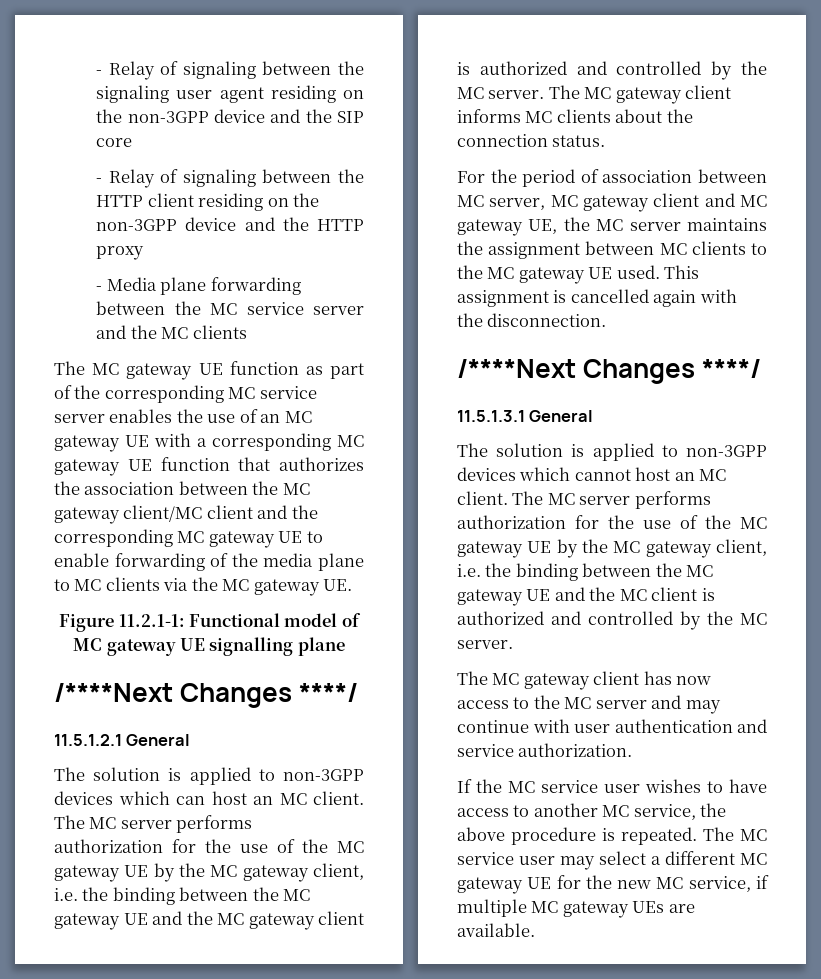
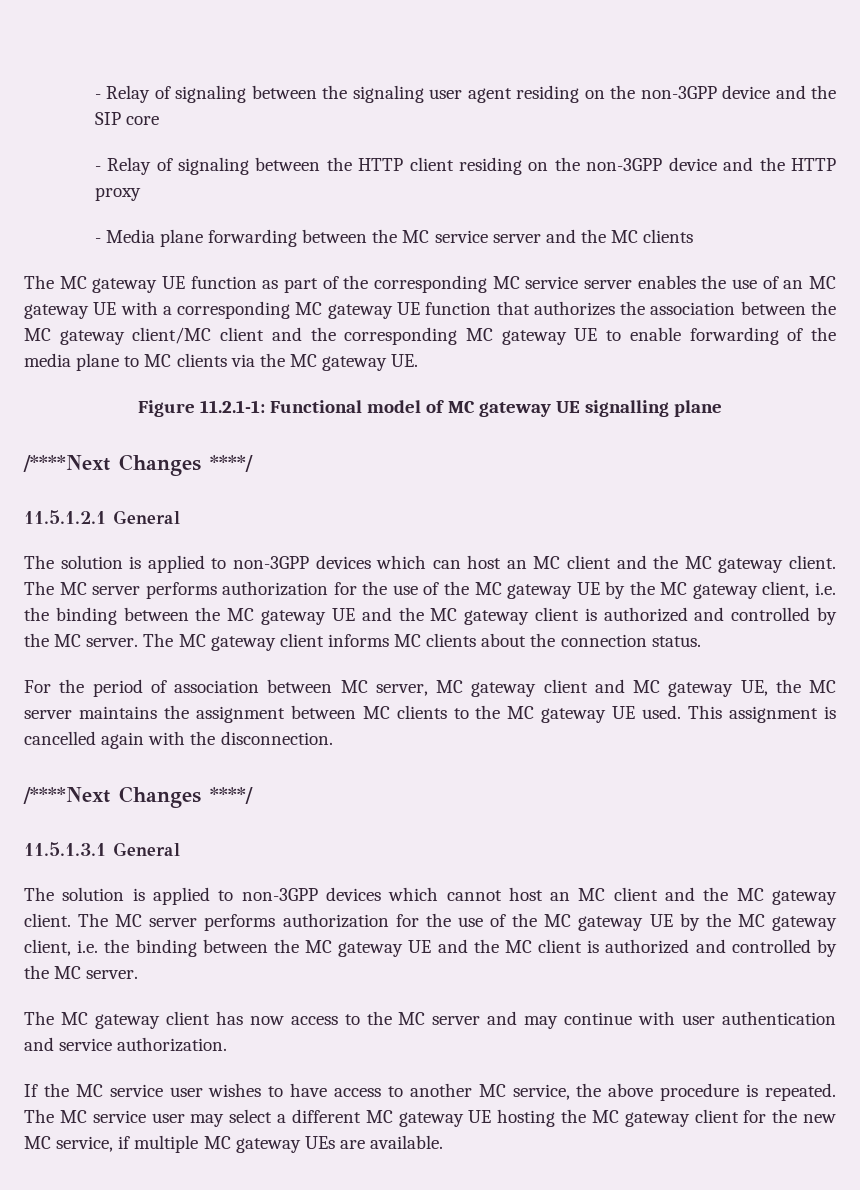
- The solution is applied to non-3GPP devices which can host an MC client.
+ The solution is applied to non-3GPP devices which can host an MC client and the MC gateway client.
- The solution is applied to non-3GPP devices which cannot host an MC client.
+ The solution is applied to non-3GPP devices which cannot host an MC client and the MC gateway client.
- The MC service user may select a different MC gateway UE for the new MC service, if multiple MC gateway UEs are available.
+ The MC service user may select a different MC gateway UE hosting the MC gateway client for the new MC service, if multiple MC gateway UEs are available.

